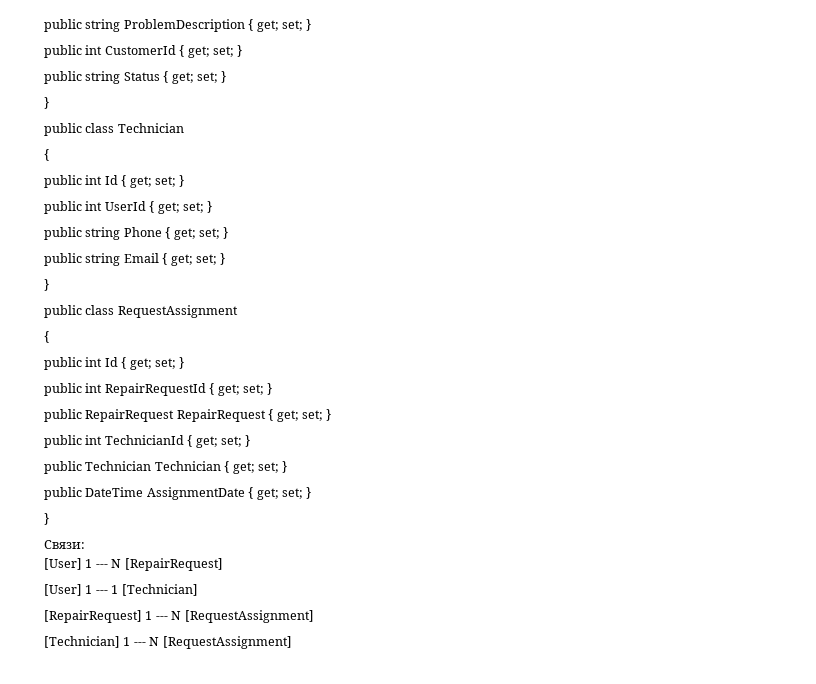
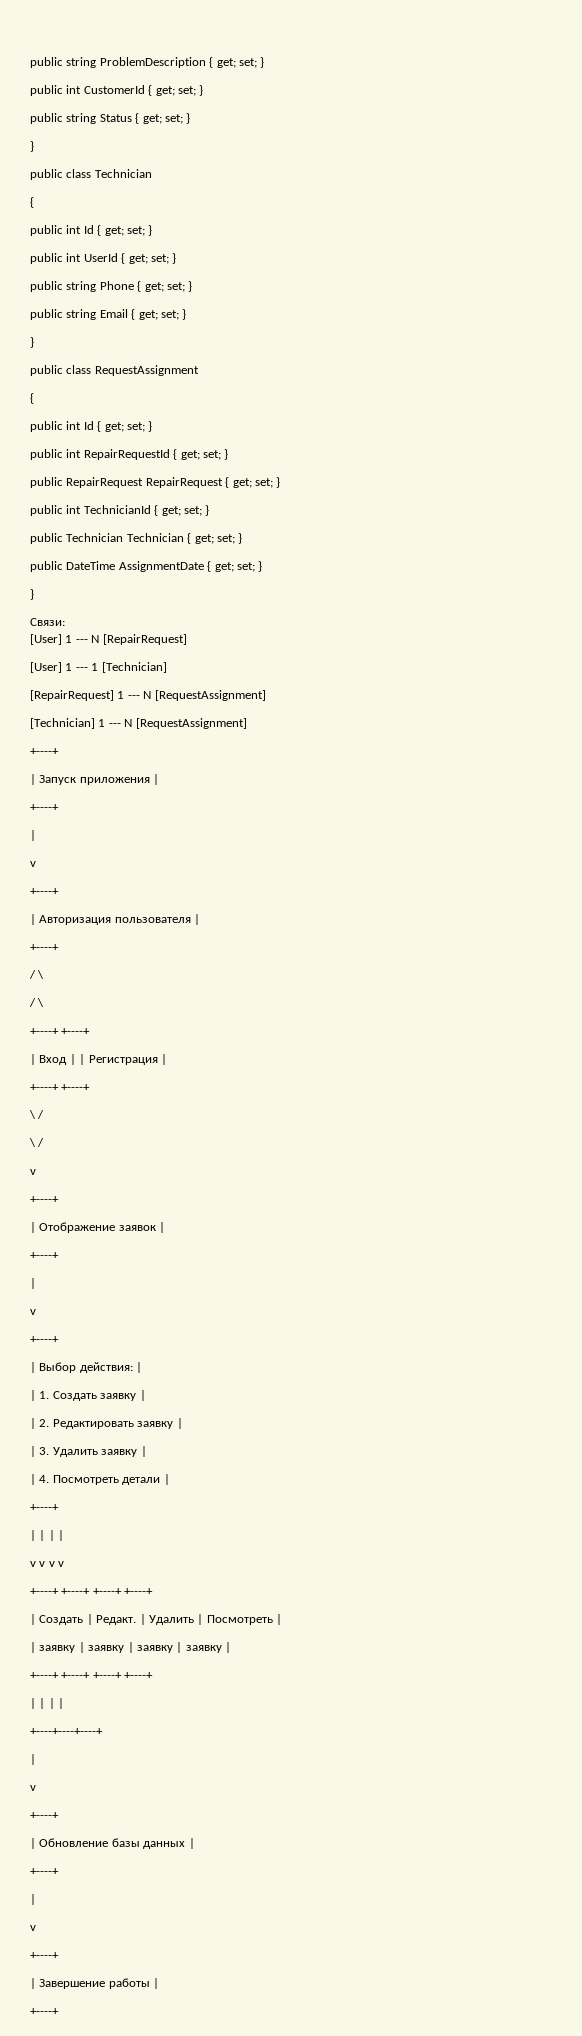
  [Technician] 1 --- N [RequestAssignment]
+ +----+
+ | Запуск приложения |
+ +----+
+ |
+ v
+ +----+
+ | Авторизация пользователя |
+ +----+
+ / \
+ / \
+ +----+ +----+
+ | Вход | | Регистрация |
+ +----+ +----+
+ \ /
+ \ /
+ v
+ +----+
+ | Отображение заявок |
+ +----+
+ |
+ v
+ +----+
+ | Выбор действия: |
+ | 1. Создать заявку |
+ | 2. Редактировать заявку |
+ | 3. Удалить заявку |
+ | 4. Посмотреть детали |
+ +----+
+ | | | |
+ v v v v
+ +----+ +----+ +----+ +----+
+ | Создать | Редакт. | Удалить | Посмотреть |
+ | заявку | заявку | заявку | заявку |
+ +----+ +----+ +----+ +----+
+ | | | |
+ +----+----+----+
+ |
+ v
+ +----+
+ | Обновление базы данных |
+ +----+
+ |
+ v
+ +----+
+ | Завершение работы |
+ +----+

